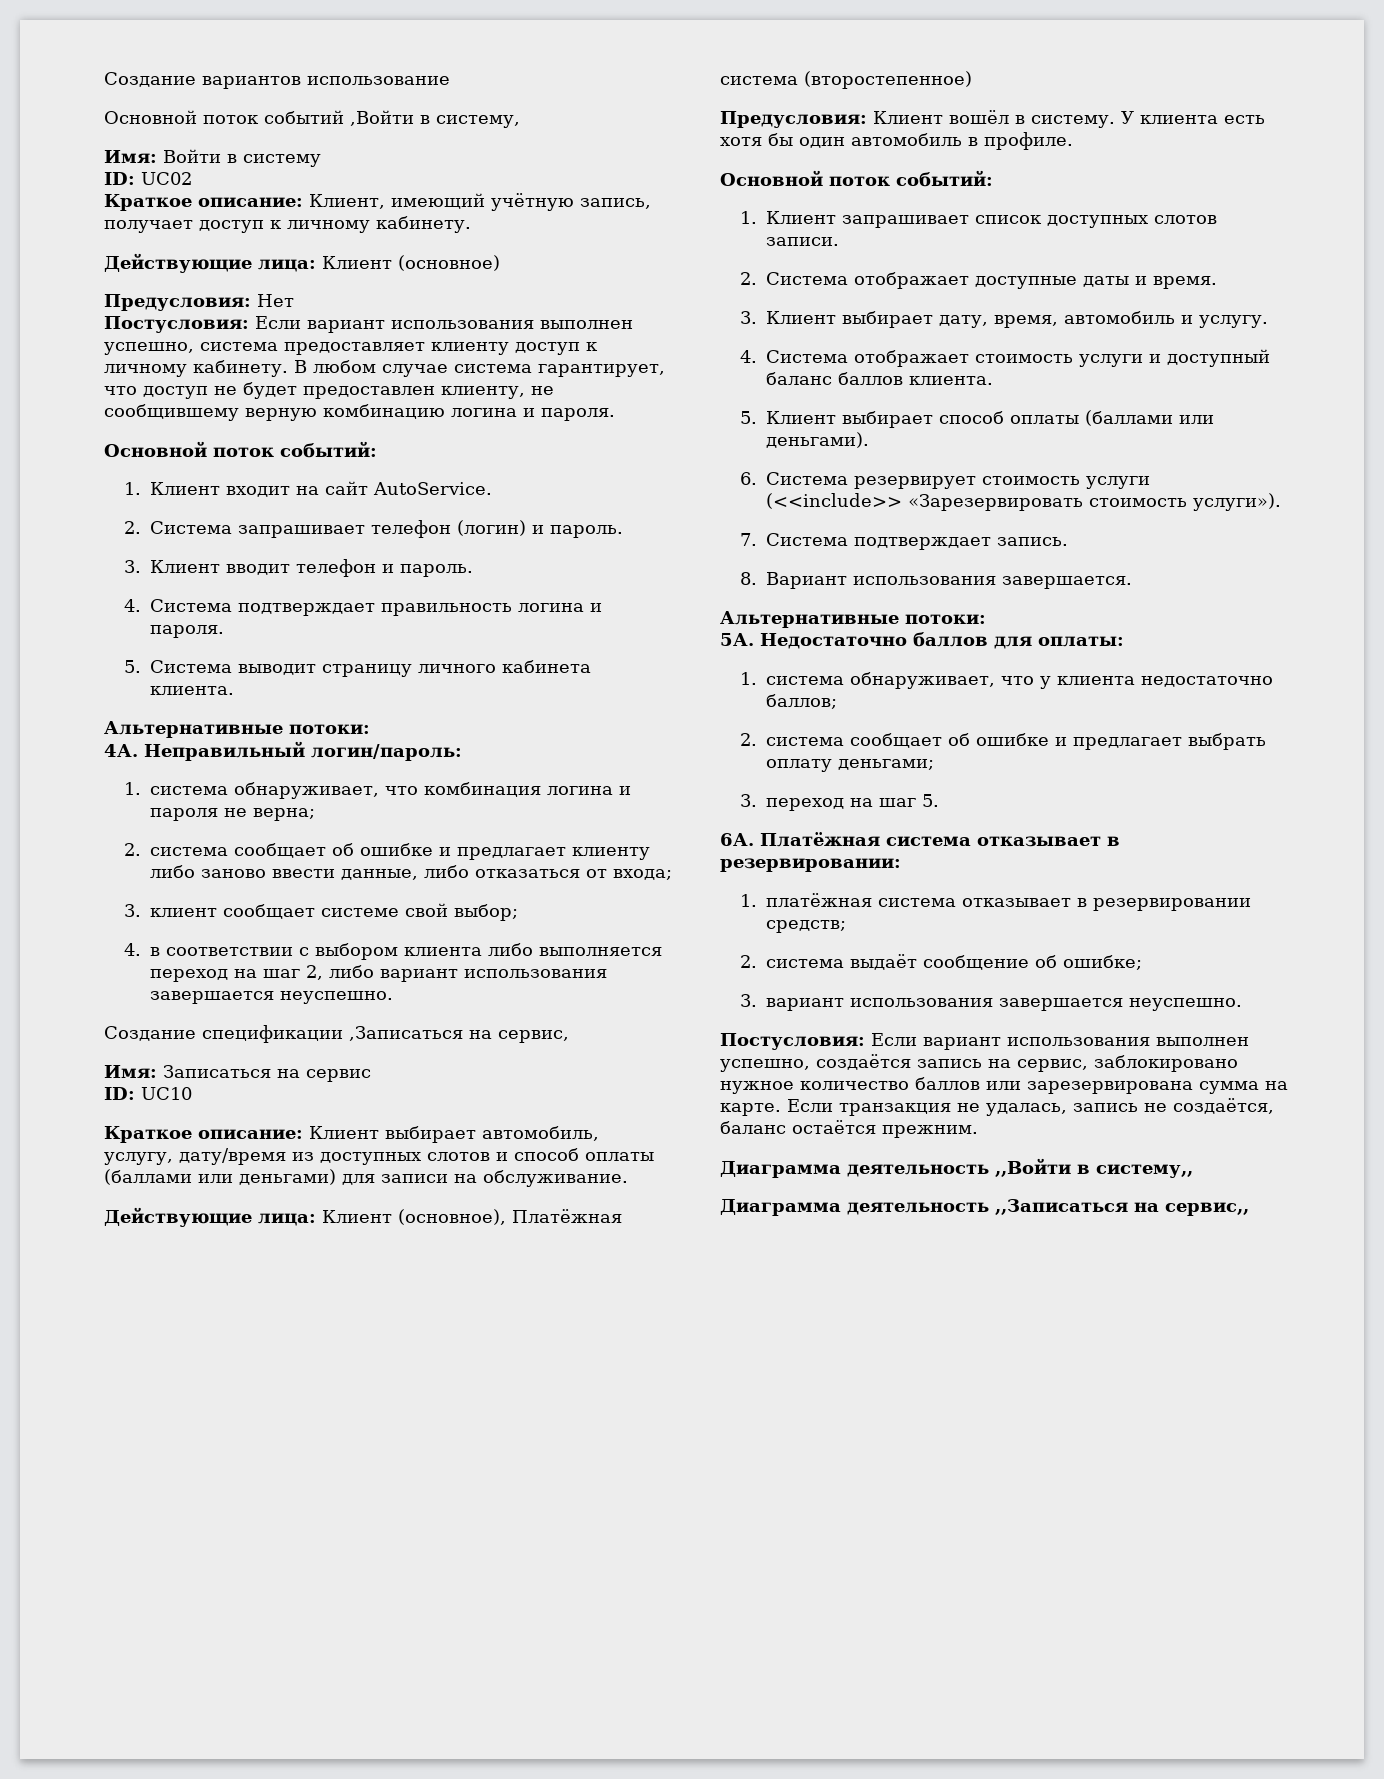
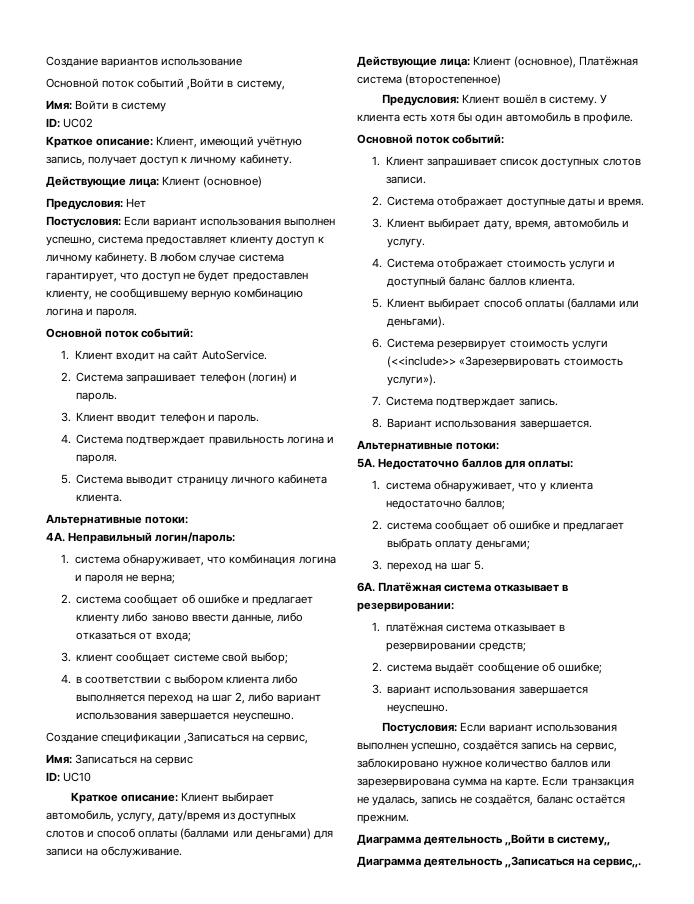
- Диаграмма деятельность ,,Записаться на сервис,,
+ Диаграмма деятельность ,,Записаться на сервис,,.

